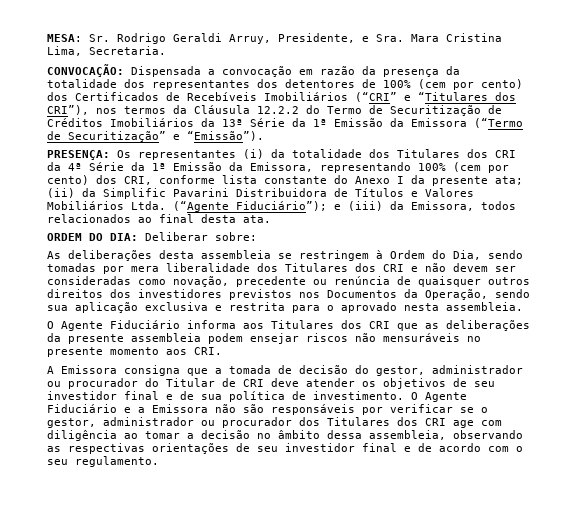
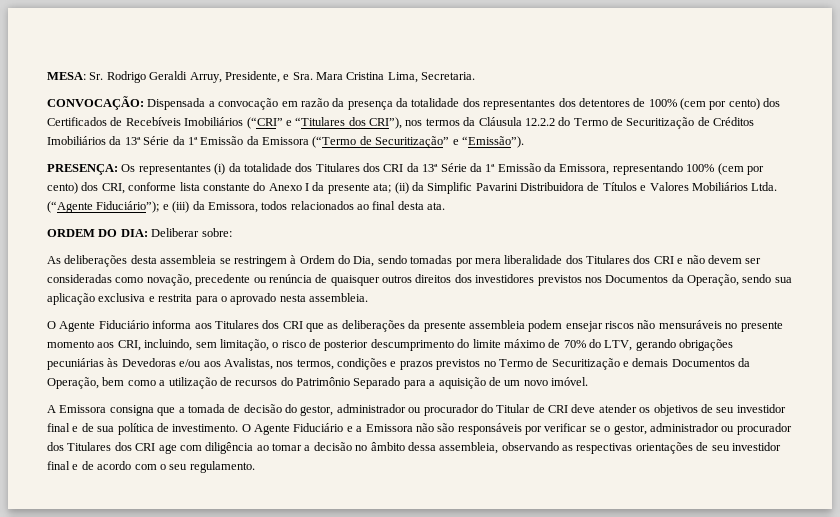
- PRESENÇA: Os representantes (i) da totalidade dos Titulares dos CRI da 4ª Série da 1ª Emissão da Emissora, representando 100% (cem por cento) dos CRI, conforme lista constante do Anexo I da presente ata; (ii) da Simplific Pavarini Distribuidora de Títulos e Valores Mobiliários Ltda.
+ PRESENÇA: Os representantes (i) da totalidade dos Titulares dos CRI da 13ª Série da 1ª Emissão da Emissora, representando 100% (cem por cento) dos CRI, conforme lista constante do Anexo I da presente ata; (ii) da Simplific Pavarini Distribuidora de Títulos e Valores Mobiliários Ltda.
- O Agente Fiduciário informa aos Titulares dos CRI que as deliberações da presente assembleia podem ensejar riscos não mensuráveis no presente momento aos CRI.
+ O Agente Fiduciário informa aos Titulares dos CRI que as deliberações da presente assembleia podem ensejar riscos não mensuráveis no presente momento aos CRI, incluindo, sem limitação, o risco de posterior descumprimento do limite máximo de 70% do LTV, gerando obrigações pecuniárias às Devedoras e/ou aos Avalistas, nos termos, condições e prazos previstos no Termo de Securitização e demais Documentos da Operação, bem como a utilização de recursos do Patrimônio Separado para a aquisição de um novo imóvel.

